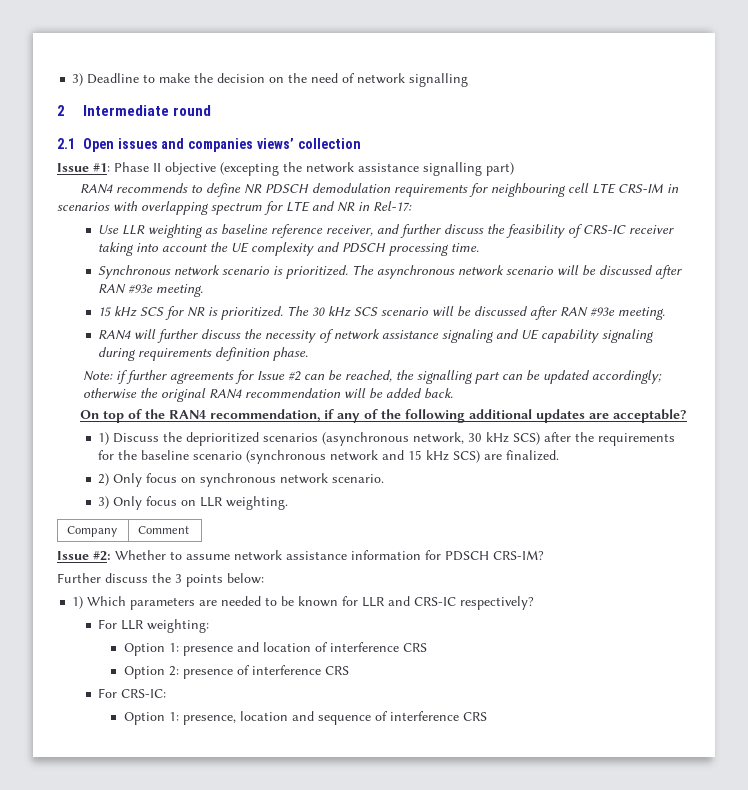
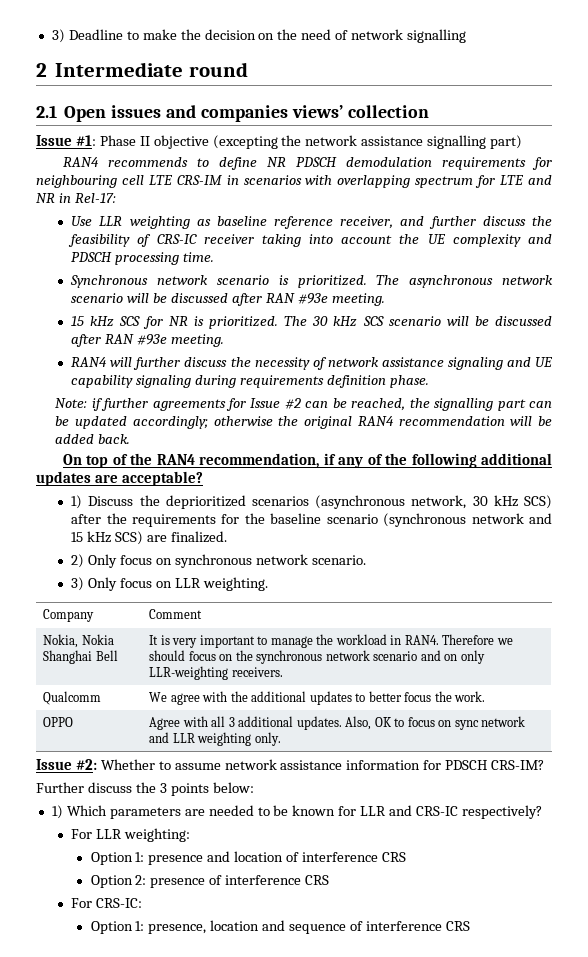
+ Nokia, Nokia Shanghai Bell | It is very important to manage the workload in RAN4. Therefore we should focus on the synchronous network scenario and on only LLR-weighting receivers.
+ Qualcomm | We agree with the additional updates to better focus the work.
+ OPPO | Agree with all 3 additional updates. Also, OK to focus on sync network and LLR weighting only.

